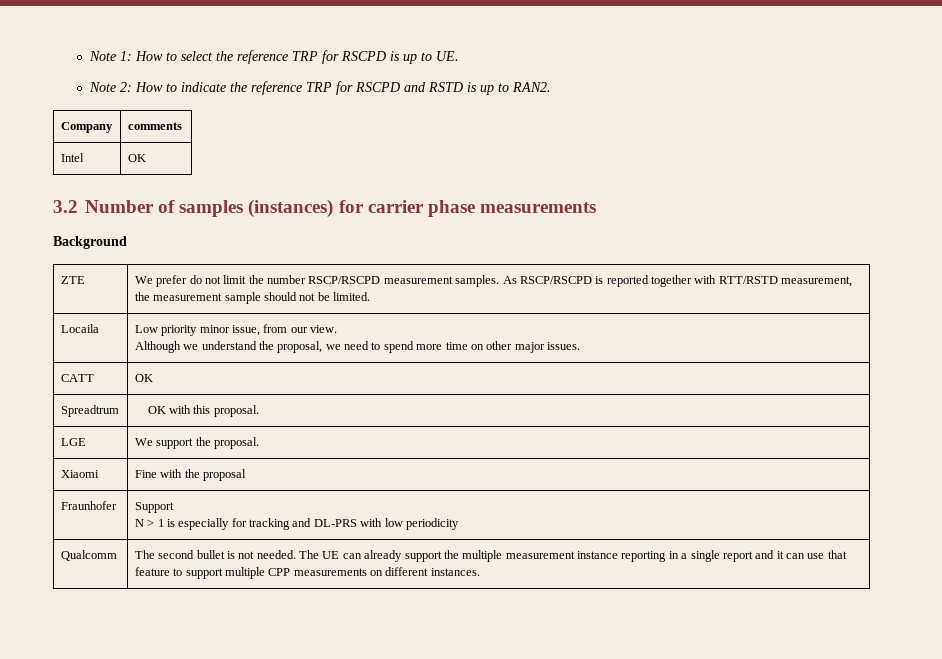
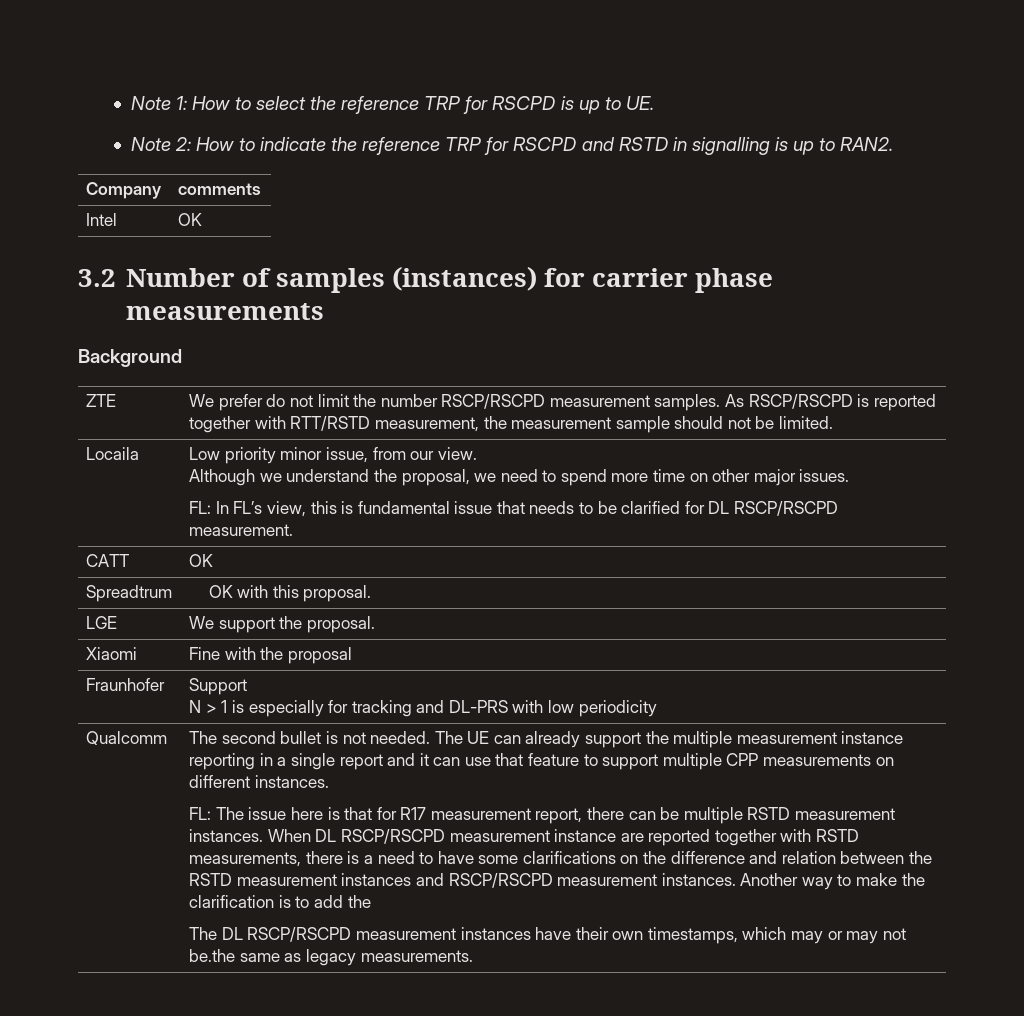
- Note 2: How to indicate the reference TRP for RSCPD and RSTD is up to RAN2.
+ Note 2: How to indicate the reference TRP for RSCPD and RSTD in signalling is up to RAN2.
  Locaila | Low priority minor issue, from our view.
  Although we understand the proposal, we need to spend more time on other major issues.
+ FL: In FL’s view, this is fundamental issue that needs to be clarified for DL RSCP/RSCPD measurement.
+ FL: The issue here is that for R17 measurement report, there can be multiple RSTD measurement instances. When DL RSCP/RSCPD measurement instance are reported together with RSTD measurements, there is a need to have some clarifications on the difference and relation between the RSTD measurement instances and RSCP/RSCPD measurement instances. Another way to make the clarification is to add the
+ The DL RSCP/RSCPD measurement instances have their own timestamps, which may or may not be.the same as legacy measurements.

